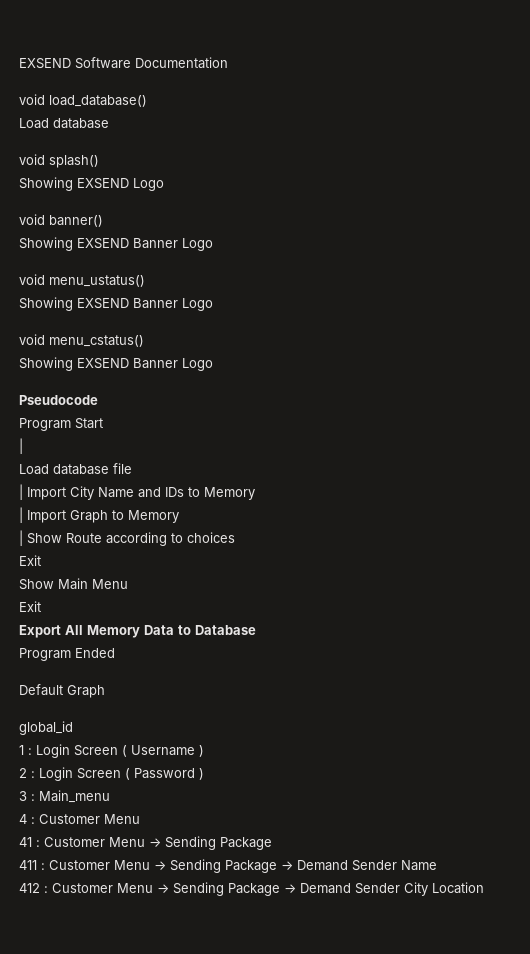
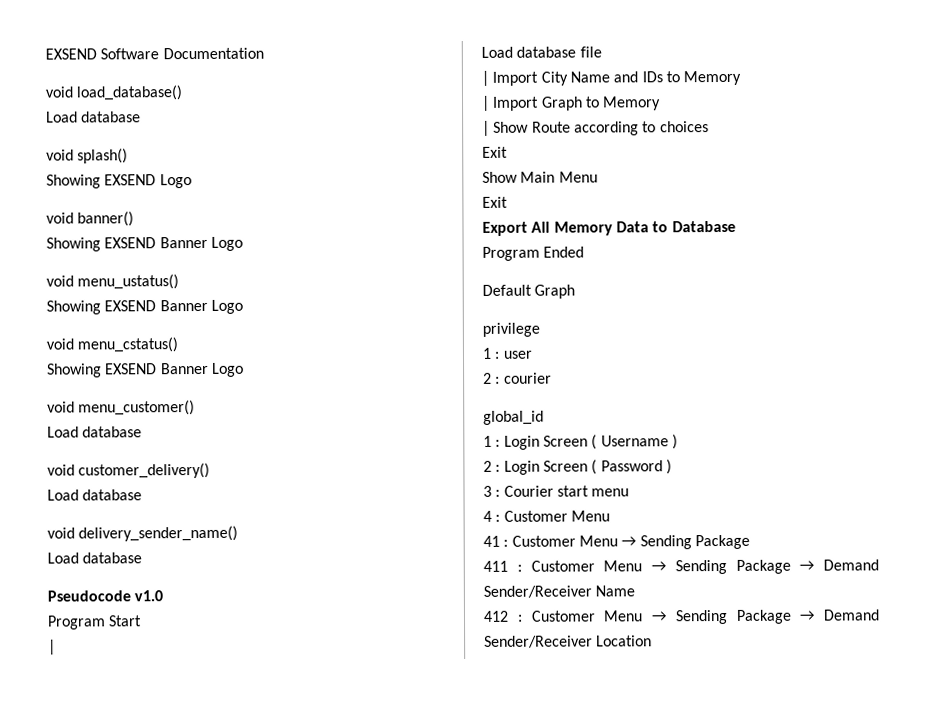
+ void menu_customer()
+ Load database
+ void customer_delivery()
+ Load database
+ void delivery_sender_name()
+ Load database
- Pseudocode
+ Pseudocode v1.0
+ privilege
+ 1 : user
+ 2 : courier
- 3 : Main_menu
+ 3 : Courier start menu
- 411 : Customer Menu → Sending Package → Demand Sender Name
+ 411 : Customer Menu → Sending Package → Demand Sender/Receiver Name
- 412 : Customer Menu → Sending Package → Demand Sender City Location
+ 412 : Customer Menu → Sending Package → Demand Sender/Receiver Location

